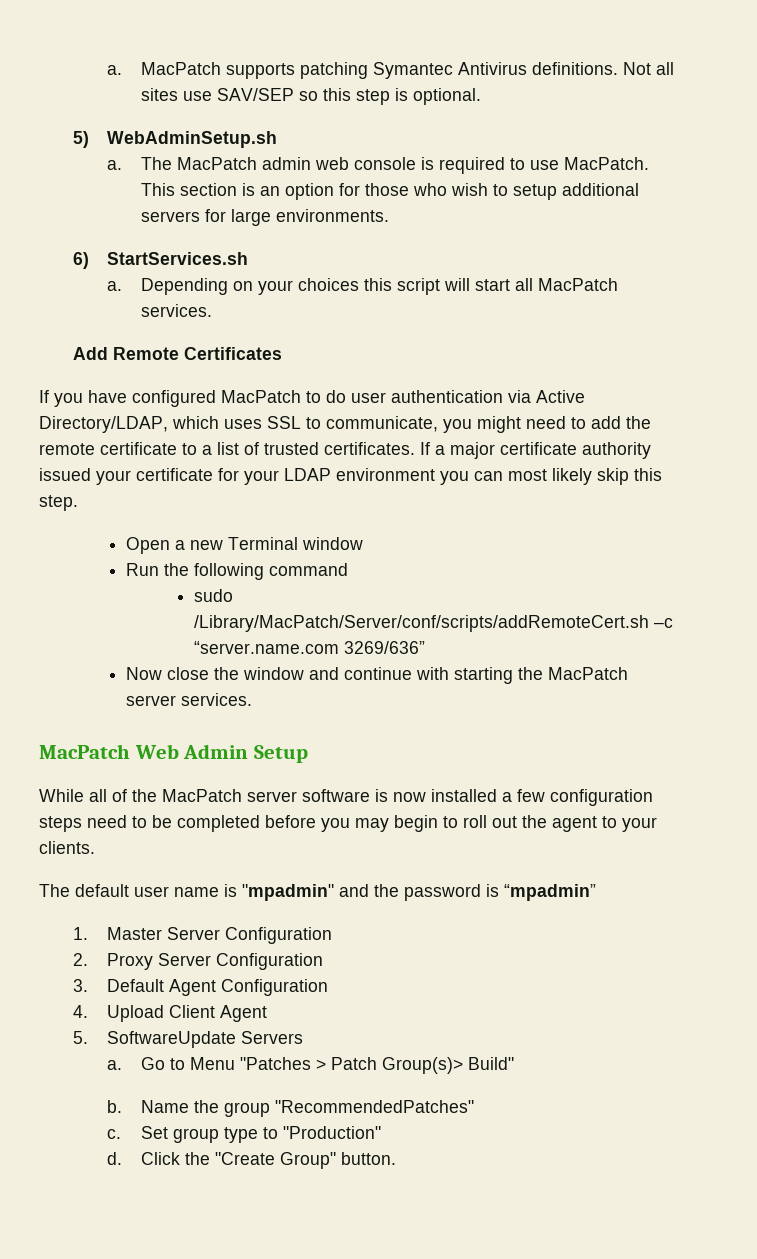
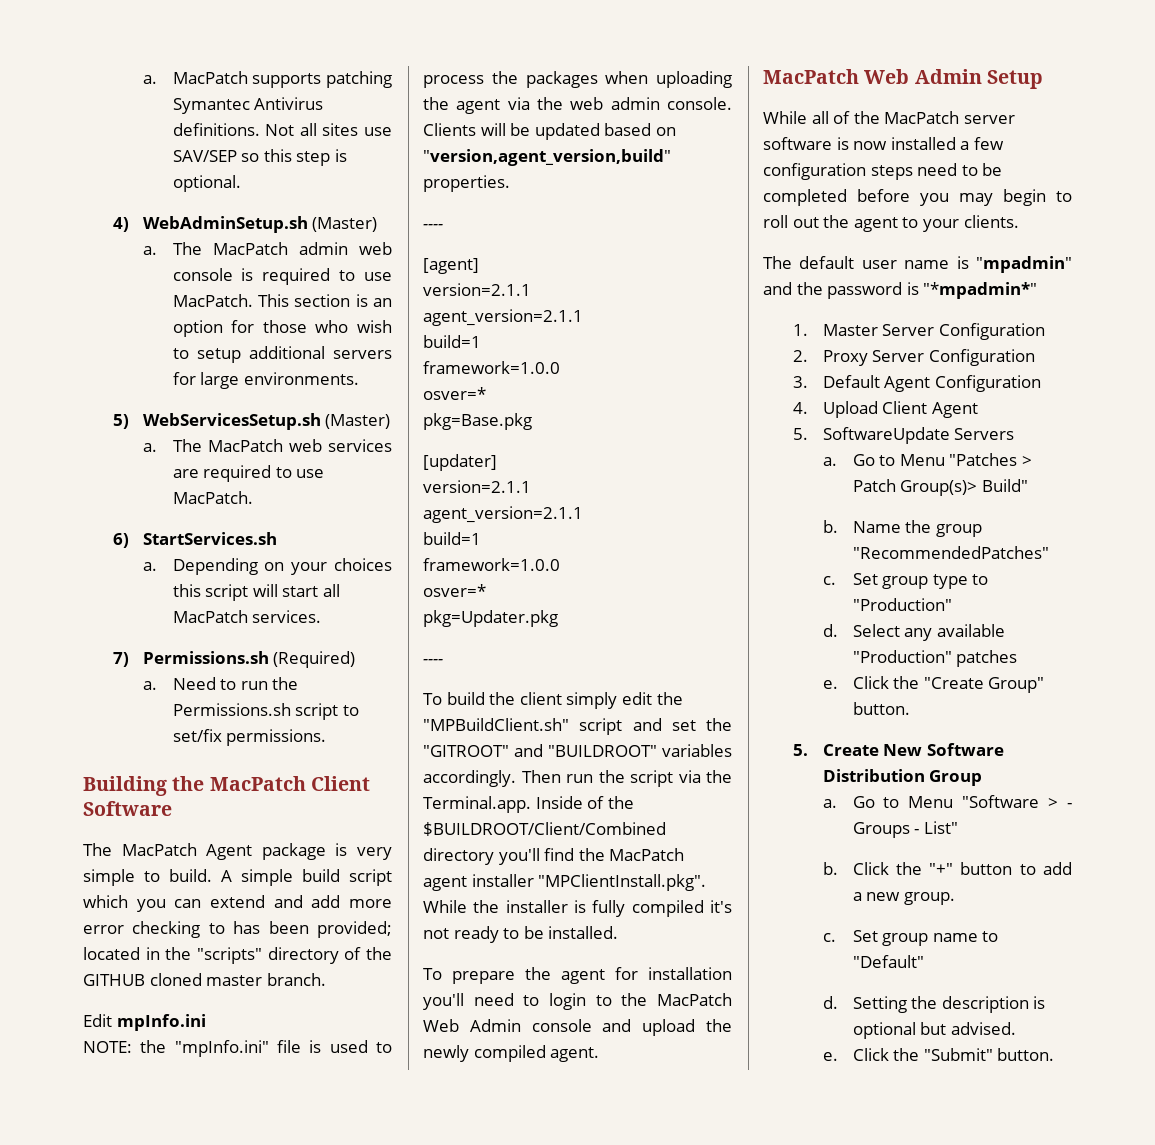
- 5) WebAdminSetup.sh
+ 4) WebAdminSetup.sh (Master)
+ 5) WebServicesSetup.sh (Master)
+ a. The MacPatch web services are required to use MacPatch.
- Add Remote Certificates
- If you have configured MacPatch to do user authentication via Active Directory/LDAP, which uses SSL to communicate, you might need to add the remote certificate to a list of trusted certificates. If a major certificate authority issued your certificate for your LDAP environment you can most likely skip this step.
- Open a new Terminal window
- Run the following command
- sudo /Library/MacPatch/Server/conf/scripts/addRemoteCert.sh –c “server.name.com 3269/636”
- Now close the window and continue with starting the MacPatch server services.
+ 7) Permissions.sh (Required)
+ a. Need to run the Permissions.sh script to set/fix permissions.
+ Building the MacPatch Client Software
+ The MacPatch Agent package is very simple to build. A simple build script which you can extend and add more error checking to has been provided; located in the "scripts" directory of the GITHUB cloned master branch.
+ Edit mpInfo.ini
+ NOTE: the "mpInfo.ini" file is used to process the packages when uploading the agent via the web admin console. Clients will be updated based on "version,agent_version,build" properties.
+ ----
+ [agent]
+ version=2.1.1
+ agent_version=2.1.1
+ build=1
+ framework=1.0.0
+ osver=*
+ pkg=Base.pkg
+ [updater]
+ version=2.1.1
+ agent_version=2.1.1
+ build=1
+ framework=1.0.0
+ osver=*
+ pkg=Updater.pkg
+ ----
+ To build the client simply edit the "MPBuildClient.sh" script and set the "GITROOT" and "BUILDROOT" variables accordingly. Then run the script via the Terminal.app. Inside of the $BUILDROOT/Client/Combined directory you'll find the MacPatch agent installer "MPClientInstall.pkg". While the installer is fully compiled it's not ready to be installed.
+ To prepare the agent for installation you'll need to login to the MacPatch Web Admin console and upload the newly compiled agent.
- The default user name is "mpadmin" and the password is “mpadmin”
+ The default user name is "mpadmin" and the password is "*mpadmin*"
+ Select any available "Production" patches
+ e.
+ 5. Create New Software Distribution Group
+ a. Go to Menu "Software > - Groups - List"
+ b. Click the "+" button to add a new group.
+ c. Set group name to "Default"
+ d. Setting the description is optional but advised.
+ e. Click the "Submit" button.

